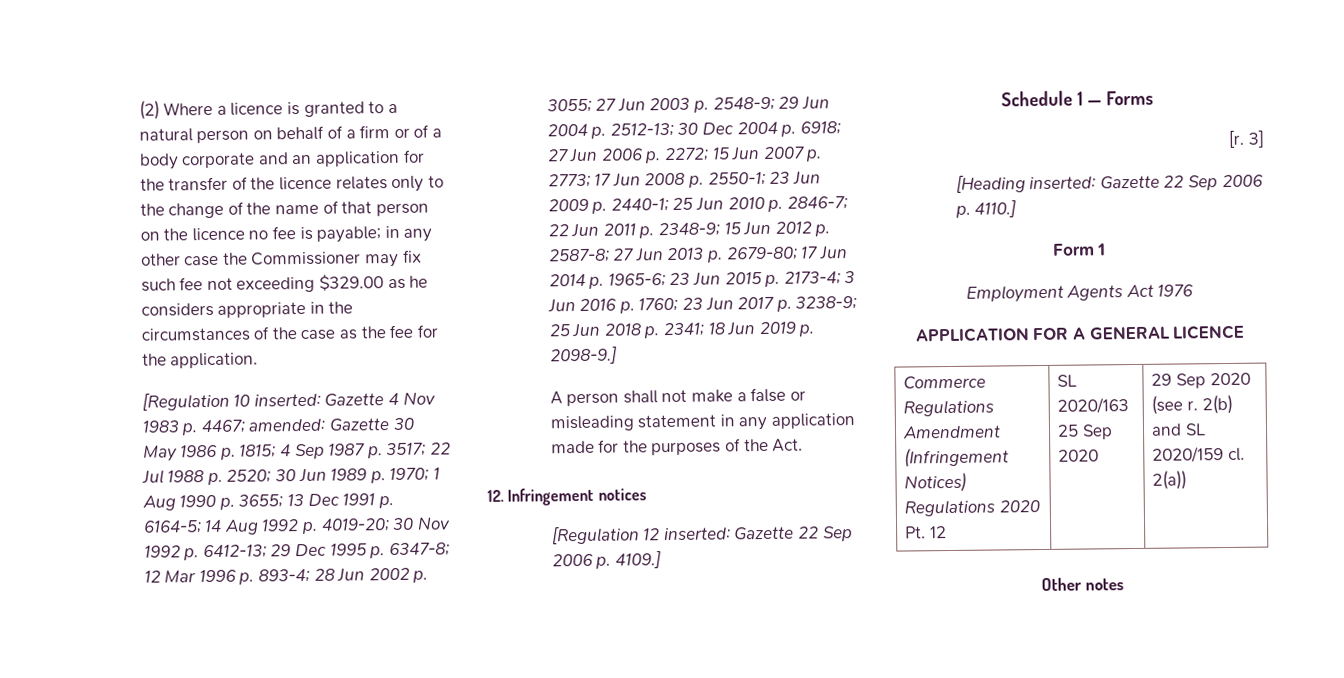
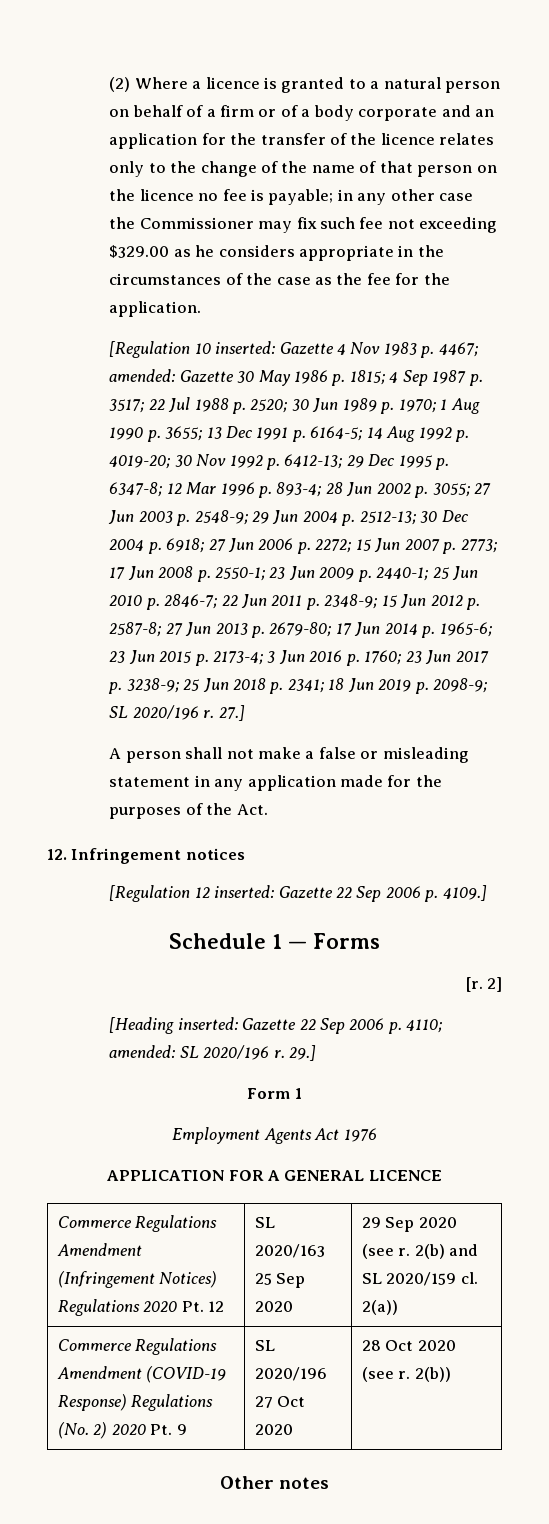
- 18 Jun 2019 p. 2098-9.]
+ 18 Jun 2019 p. 2098-9; SL 2020/196 r. 27.]
- 3]
+ 2]
- [Heading inserted: Gazette 22 Sep 2006 p. 4110.]
+ [Heading inserted: Gazette 22 Sep 2006 p. 4110; amended: SL 2020/196 r. 29.]
+ Commerce Regulations Amendment (COVID-19 Response) Regulations (No. 2) 2020 Pt. 9 | SL 2020/196 27 Oct 2020 | 28 Oct 2020 (see r. 2(b))

